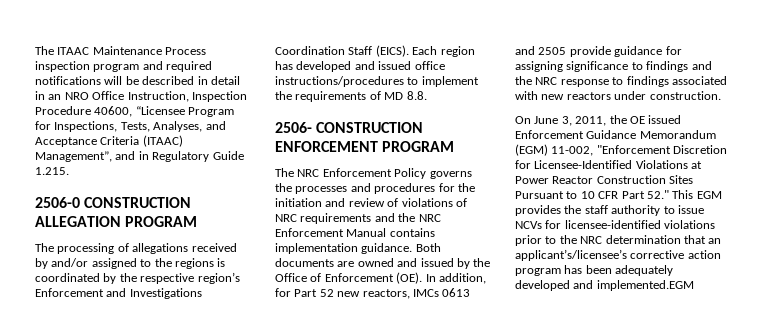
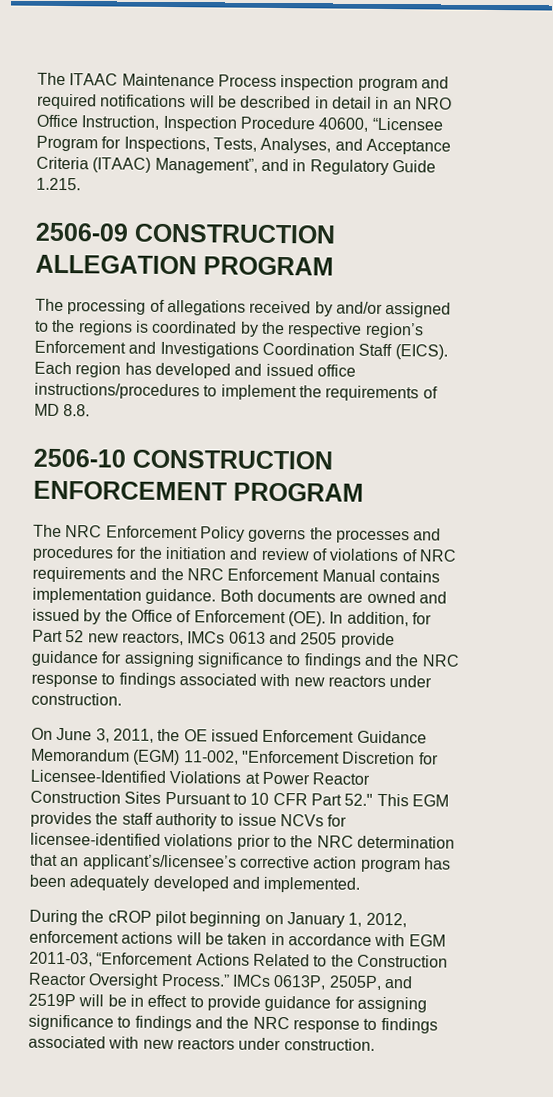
- 2506-0 CONSTRUCTION ALLEGATION PROGRAM
+ 2506-09 CONSTRUCTION ALLEGATION PROGRAM
- 2506- CONSTRUCTION ENFORCEMENT PROGRAM
+ 2506-10 CONSTRUCTION ENFORCEMENT PROGRAM
- On June 3, 2011, the OE issued Enforcement Guidance Memorandum (EGM) 11-002, "Enforcement Discretion for Licensee-Identified Violations at Power Reactor Construction Sites Pursuant to 10 CFR Part 52." This EGM provides the staff authority to issue NCVs for licensee-identified violations prior to the NRC determination that an applicant’s/licensee’s corrective action program has been adequately developed and implemented.EGM
+ On June 3, 2011, the OE issued Enforcement Guidance Memorandum (EGM) 11-002, "Enforcement Discretion for Licensee-Identified Violations at Power Reactor Construction Sites Pursuant to 10 CFR Part 52." This EGM provides the staff authority to issue NCVs for licensee-identified violations prior to the NRC determination that an applicant’s/licensee’s corrective action program has been adequately developed and implemented.
+ During the cROP pilot beginning on January 1, 2012, enforcement actions will be taken in accordance with EGM 2011-03, “Enforcement Actions Related to the Construction Reactor Oversight Process.” IMCs 0613P, 2505P, and 2519P will be in effect to provide guidance for assigning significance to findings and the NRC response to findings associated with new reactors under construction.

